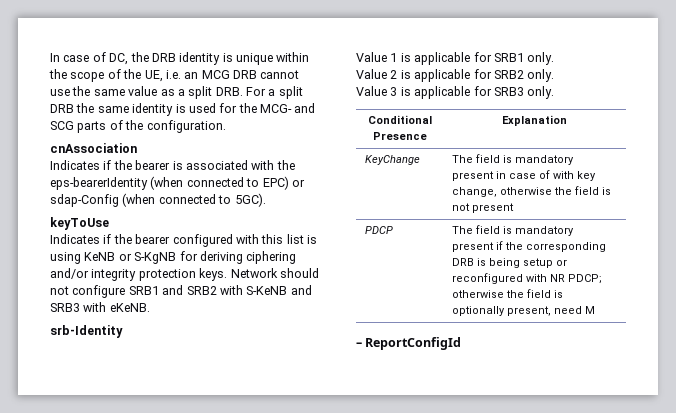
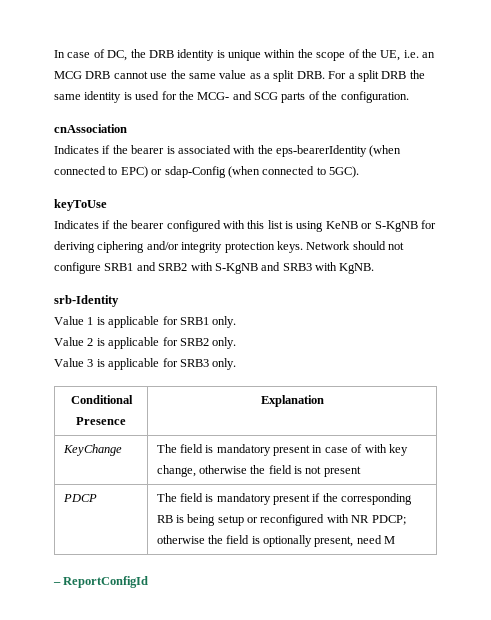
- Network should not configure SRB1 and SRB2 with S-KeNB and SRB3 with eKeNB.
+ Network should not configure SRB1 and SRB2 with S-KgNB and SRB3 with KgNB.
- PDCP | The field is mandatory present if the corresponding DRB is being setup or reconfigured with NR PDCP; otherwise the field is optionally present, need M
+ PDCP | The field is mandatory present if the corresponding RB is being setup or reconfigured with NR PDCP; otherwise the field is optionally present, need M

